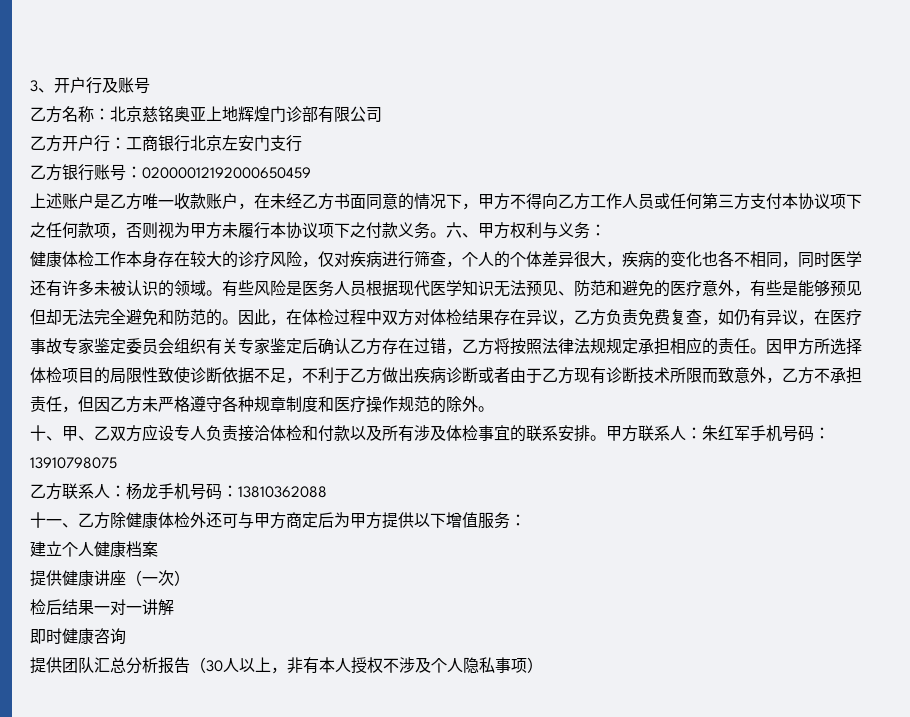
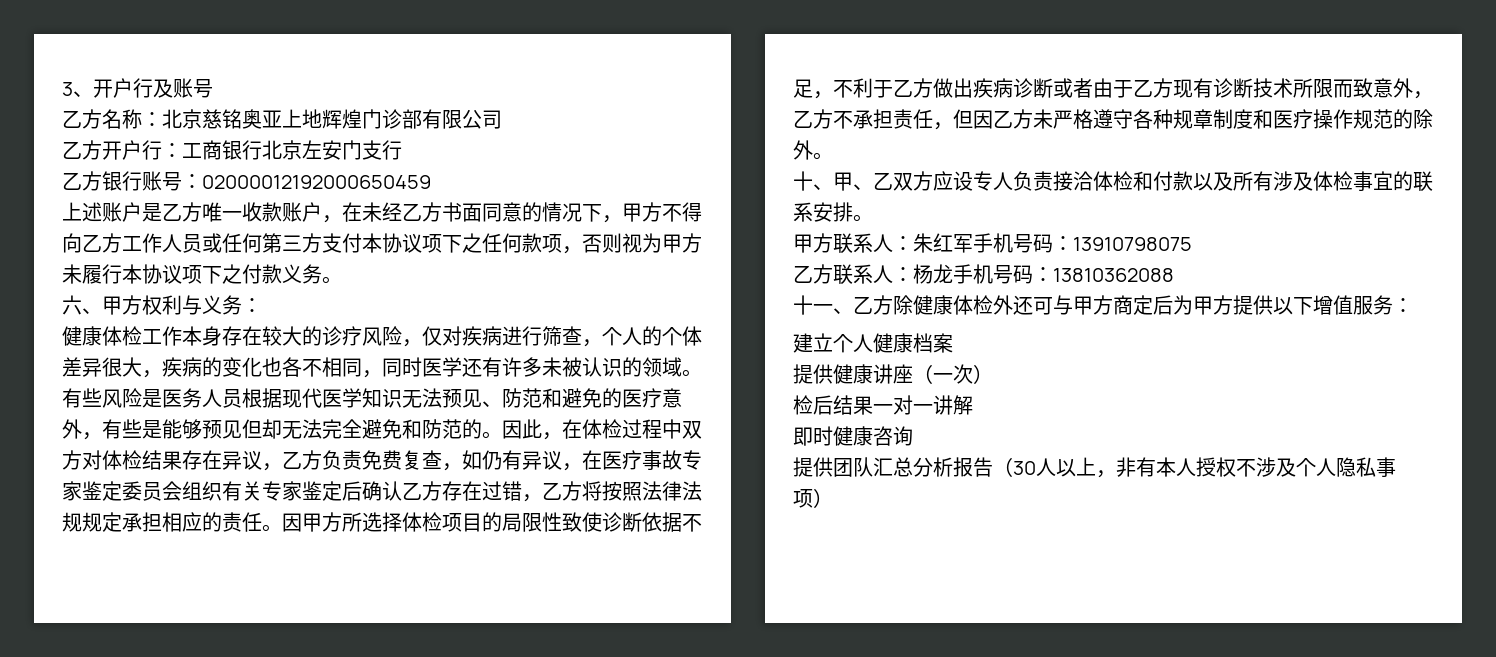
- 上述账户是乙方唯一收款账户，在未经乙方书面同意的情况下，甲方不得向乙方工作人员或任何第三方支付本协议项下之任何款项，否则视为甲方未履行本协议项下之付款义务。六、甲方权利与义务：
+ 上述账户是乙方唯一收款账户，在未经乙方书面同意的情况下，甲方不得向乙方工作人员或任何第三方支付本协议项下之任何款项，否则视为甲方未履行本协议项下之付款义务。
+ 六、甲方权利与义务：
- 十、甲、乙双方应设专人负责接洽体检和付款以及所有涉及体检事宜的联系安排。甲方联系人：朱红军手机号码：13910798075
+ 十、甲、乙双方应设专人负责接洽体检和付款以及所有涉及体检事宜的联系安排。
+ 甲方联系人：朱红军手机号码：13910798075

